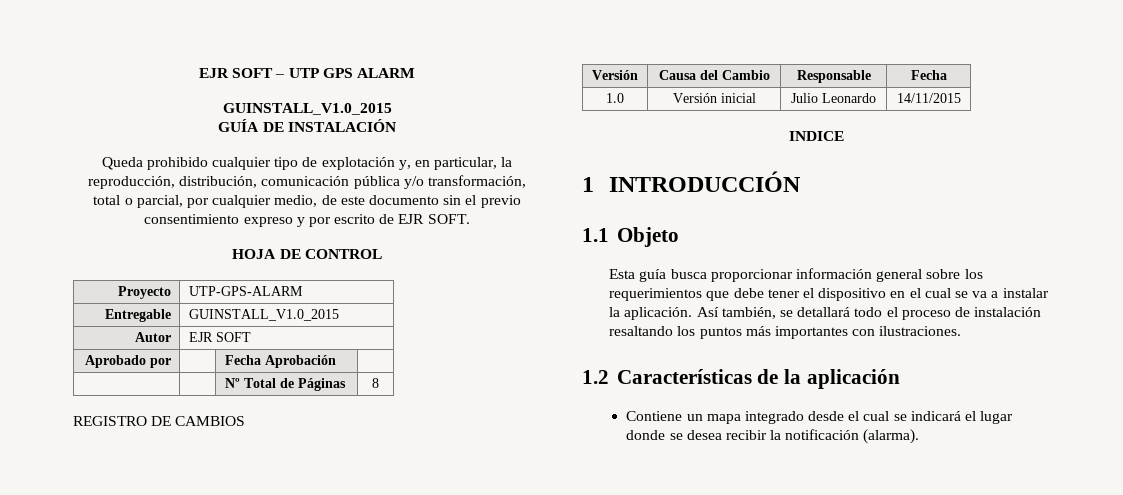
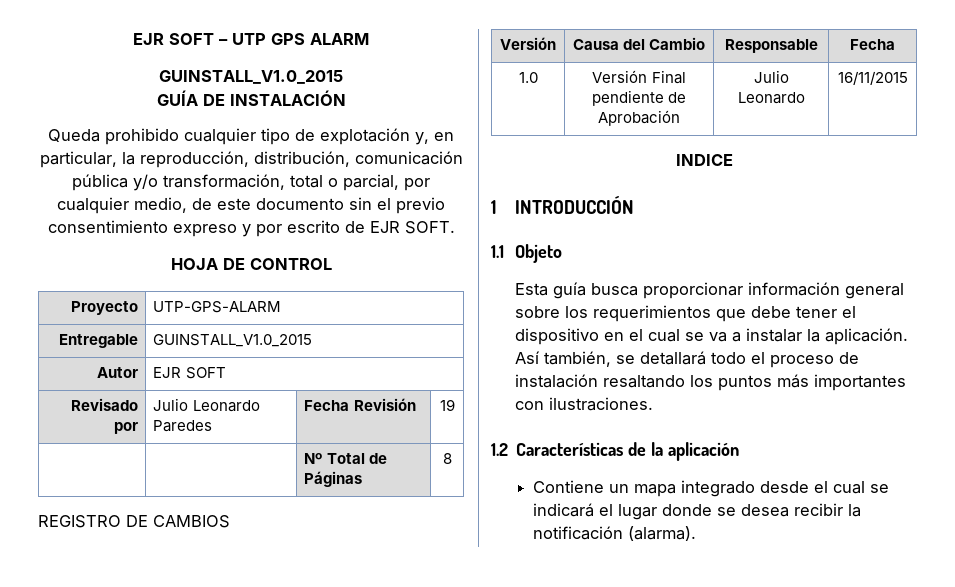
- Aprobado por | | Fecha Aprobación |
+ Revisado por | Julio Leonardo Paredes | Fecha Revisión | 19
- 1.0 | Versión inicial | Julio Leonardo | 14/11/2015
+ 1.0 | Versión Final pendiente de Aprobación | Julio Leonardo | 16/11/2015

